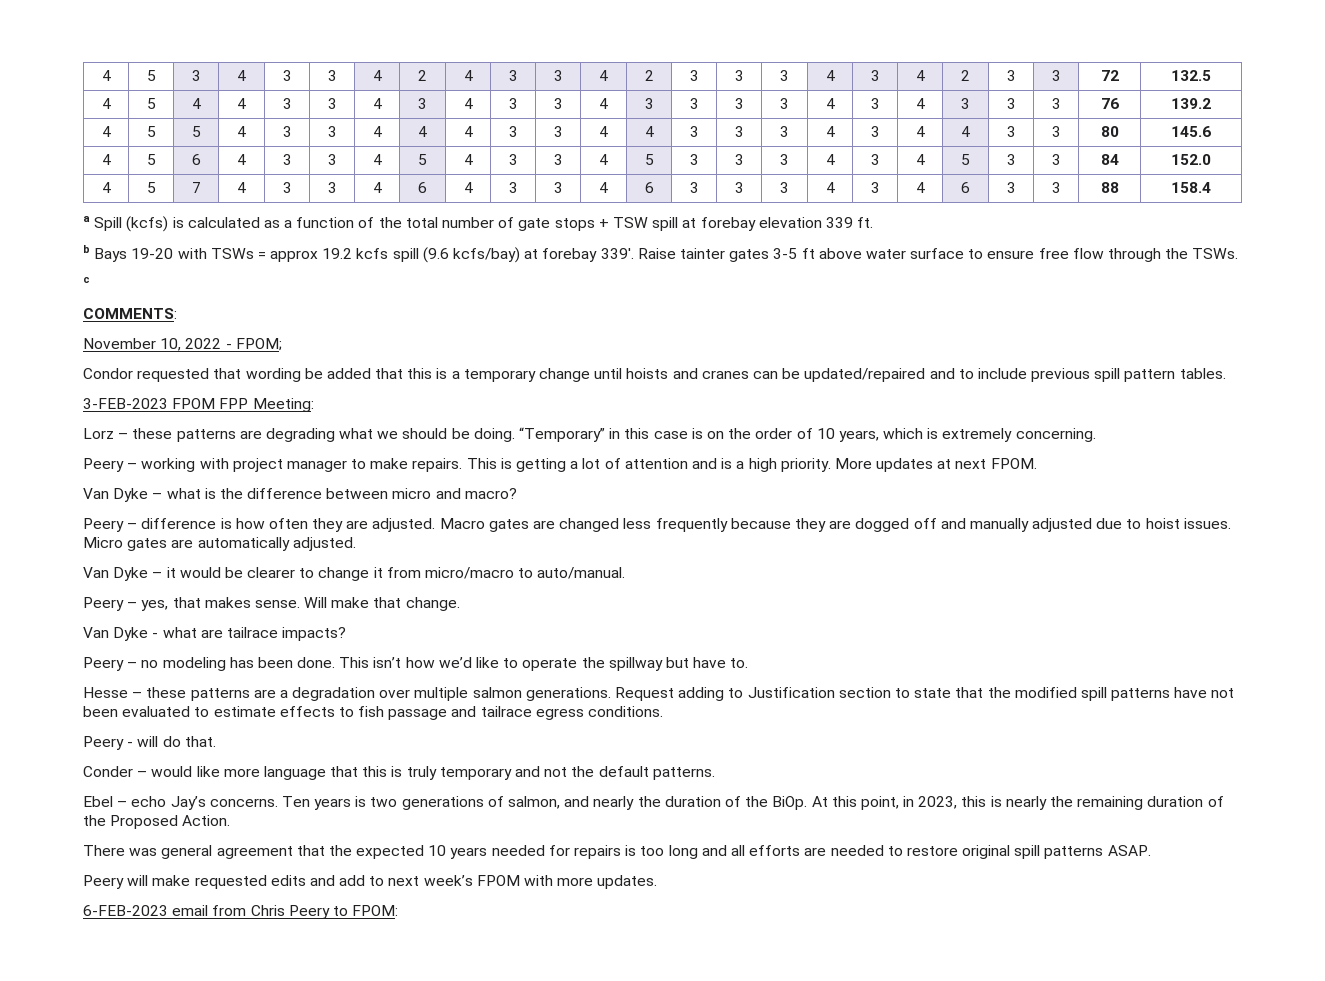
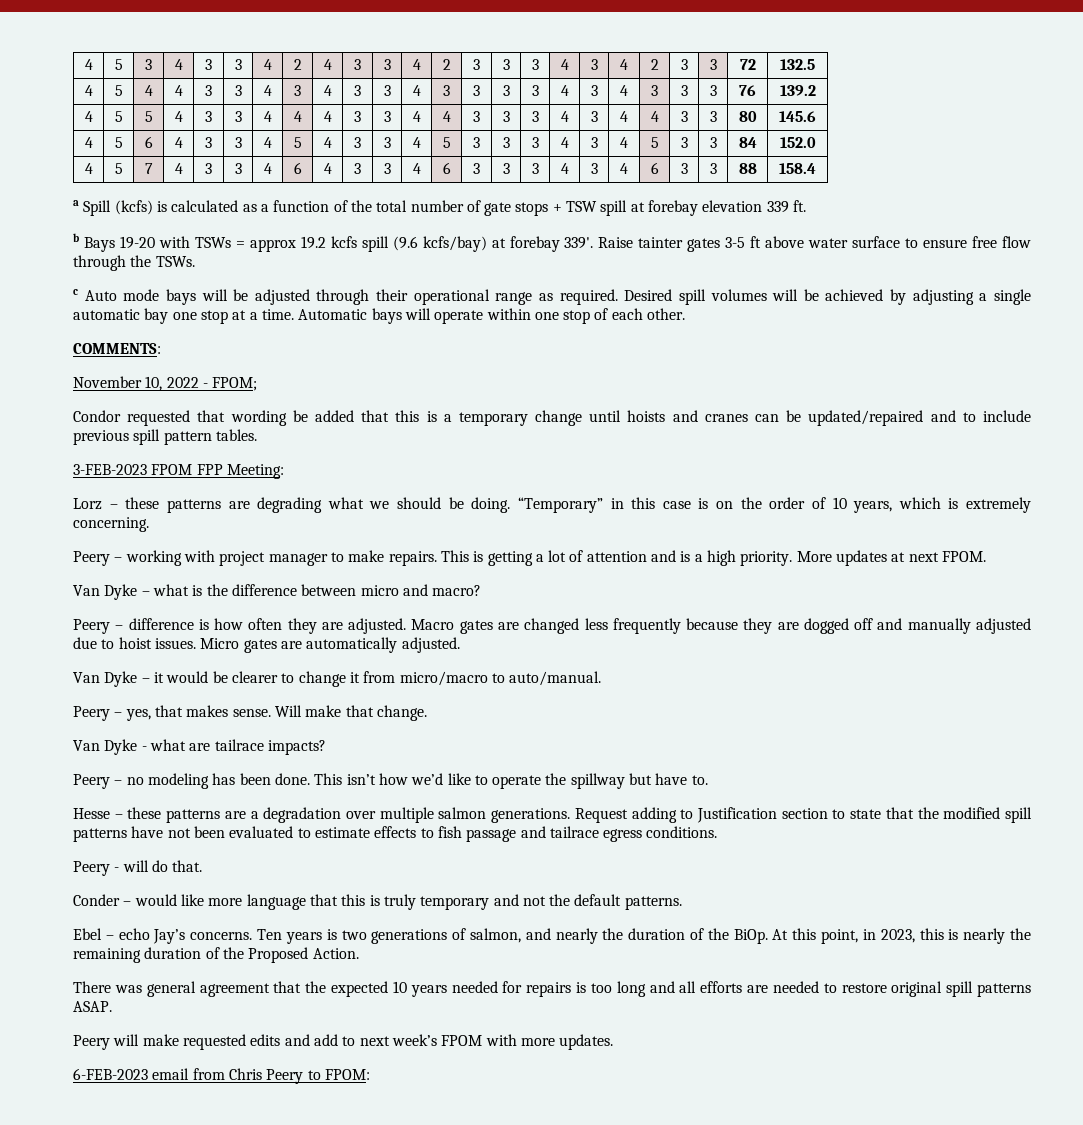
- c
+ c Auto mode bays will be adjusted through their operational range as required. Desired spill volumes will be achieved by adjusting a single automatic bay one stop at a time. Automatic bays will operate within one stop of each other.

